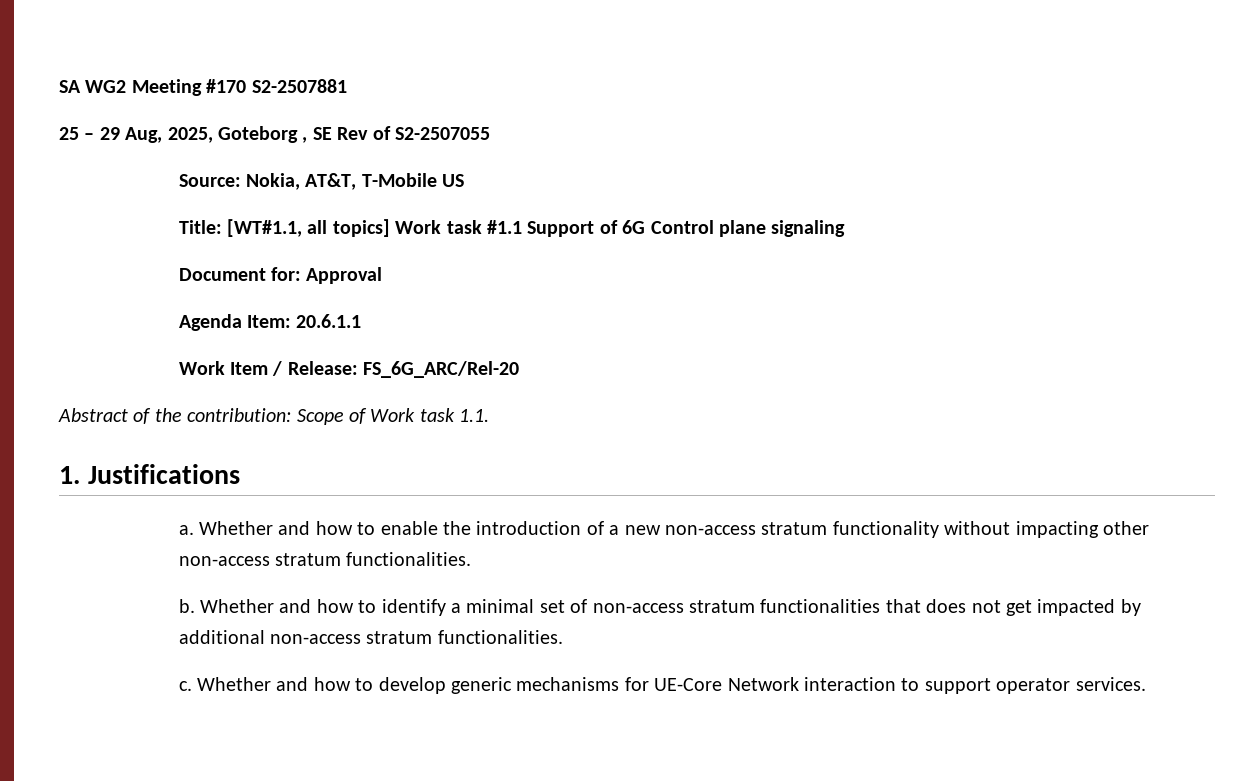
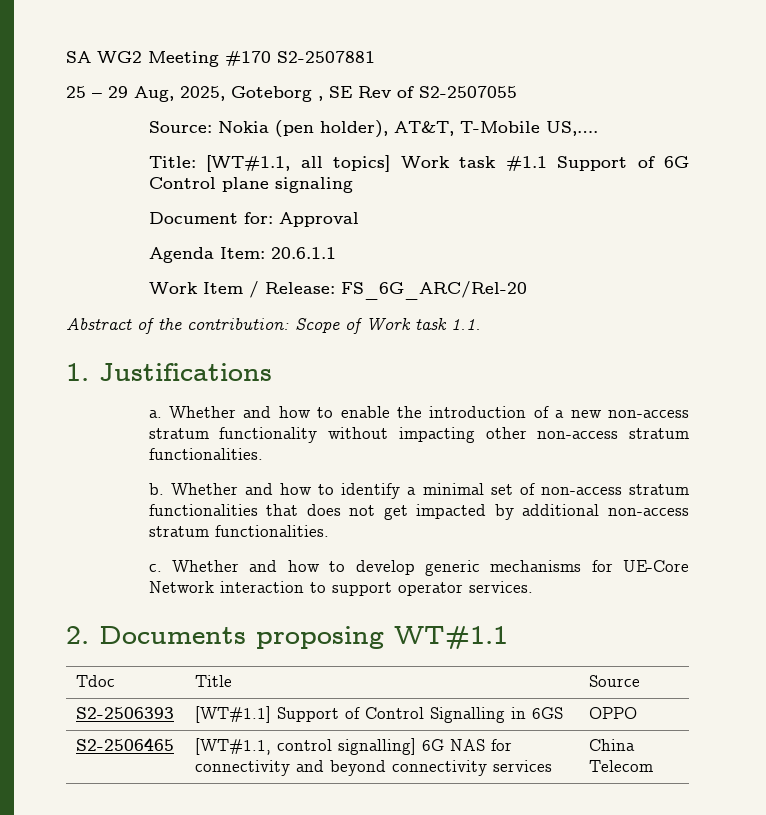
- Source: Nokia, AT&T, T-Mobile US
+ Source: Nokia (pen holder), AT&T, T-Mobile US,….
+ 2. Documents proposing WT#1.1
+ Tdoc | Title | Source
+ S2-2506393 | [WT#1.1] Support of Control Signalling in 6GS | OPPO
+ S2-2506465 | [WT#1.1, control signalling] 6G NAS for connectivity and beyond connectivity services | China Telecom

